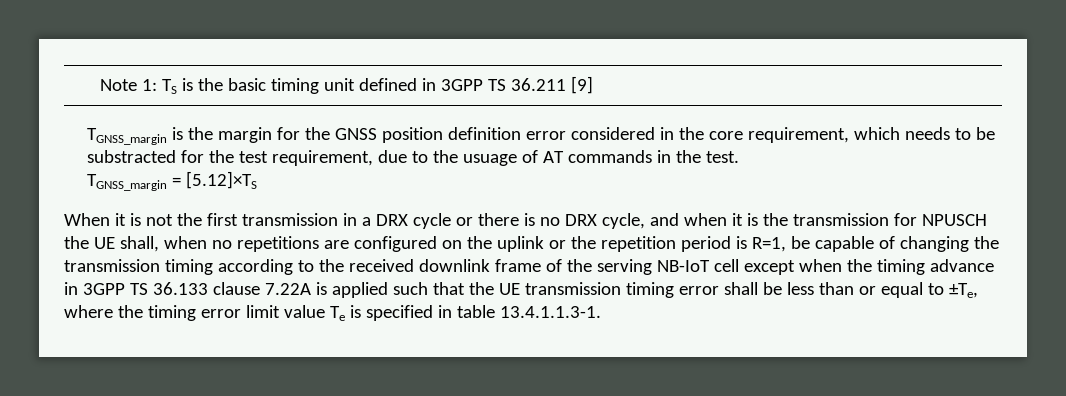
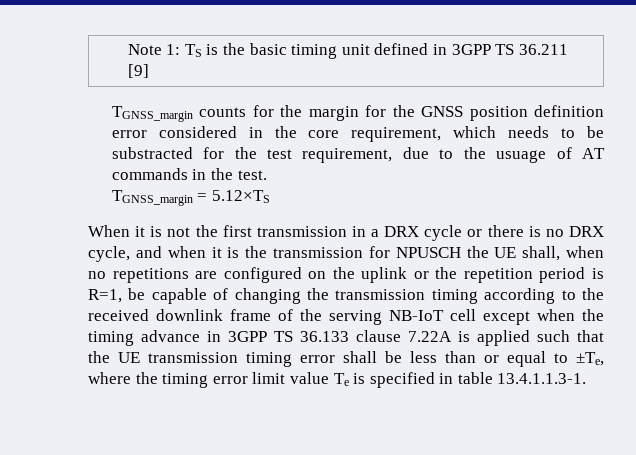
- TGNSS_margin is the margin for the GNSS position definition error considered in the core requirement, which needs to be substracted for the test requirement, due to the usuage of AT commands in the test.
+ TGNSS_margin counts for the margin for the GNSS position definition error considered in the core requirement, which needs to be substracted for the test requirement, due to the usuage of AT commands in the test.
- TGNSS_margin = [5.12]×TS
+ TGNSS_margin = 5.12×TS

